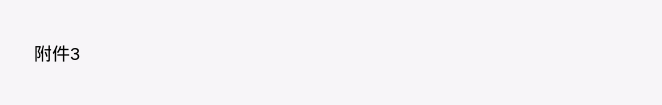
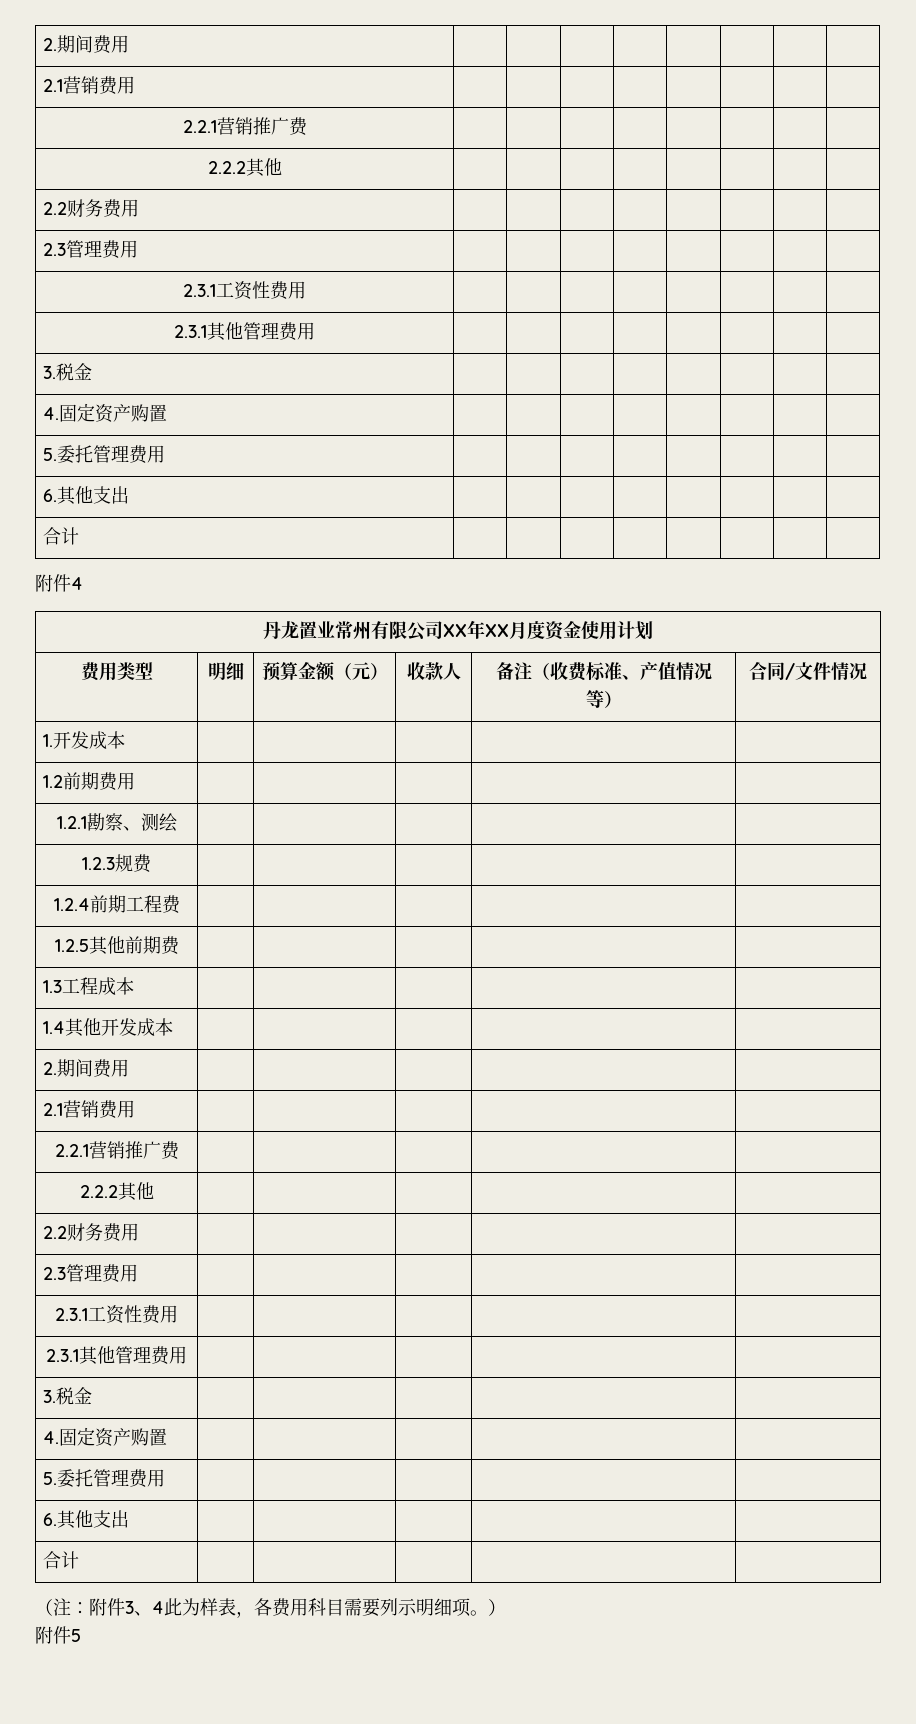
- 附件3
+ 2.期间费用 | | | | | | | |
+ 2.1营销费用 | | | | | | | |
+ 2.2.1营销推广费 | | | | | | | |
+ 2.2.2其他 | | | | | | | |
+ 2.2财务费用 | | | | | | | |
+ 2.3管理费用 | | | | | | | |
+ 2.3.1工资性费用 | | | | | | | |
+ 2.3.1其他管理费用 | | | | | | | |
+ 3.税金 | | | | | | | |
+ 4.固定资产购置 | | | | | | | |
+ 5.委托管理费用 | | | | | | | |
+ 6.其他支出 | | | | | | | |
+ 合计 | | | | | | | |
+ 附件4
+ 丹龙置业常州有限公司XX年XX月度资金使用计划
+ 费用类型 | 明细 | 预算金额（元） | 收款人 | 备注（收费标准、产值情况等） | 合同/文件情况
+ 1.开发成本 | | | | |
+ 1.2前期费用 | | | | |
+ 1.2.1勘察、测绘 | | | | |
+ 1.2.3规费 | | | | |
+ 1.2.4前期工程费 | | | | |
+ 1.2.5其他前期费 | | | | |
+ 1.3工程成本 | | | | |
+ 1.4其他开发成本 | | | | |
+ 2.期间费用 | | | | |
+ 2.1营销费用 | | | | |
+ 2.2.1营销推广费 | | | | |
+ 2.2.2其他 | | | | |
+ 2.2财务费用 | | | | |
+ 2.3管理费用 | | | | |
+ 2.3.1工资性费用 | | | | |
+ 2.3.1其他管理费用 | | | | |
+ 3.税金 | | | | |
+ 4.固定资产购置 | | | | |
+ 5.委托管理费用 | | | | |
+ 6.其他支出 | | | | |
+ 合计 | | | | |
+ （注：附件3、4此为样表，各费用科目需要列示明细项。）
+ 附件5

